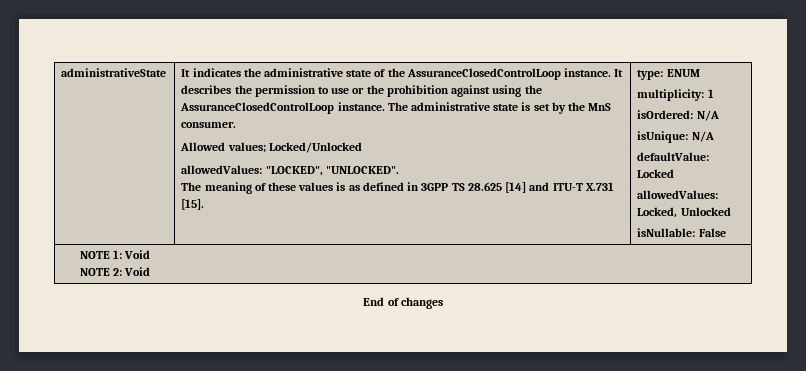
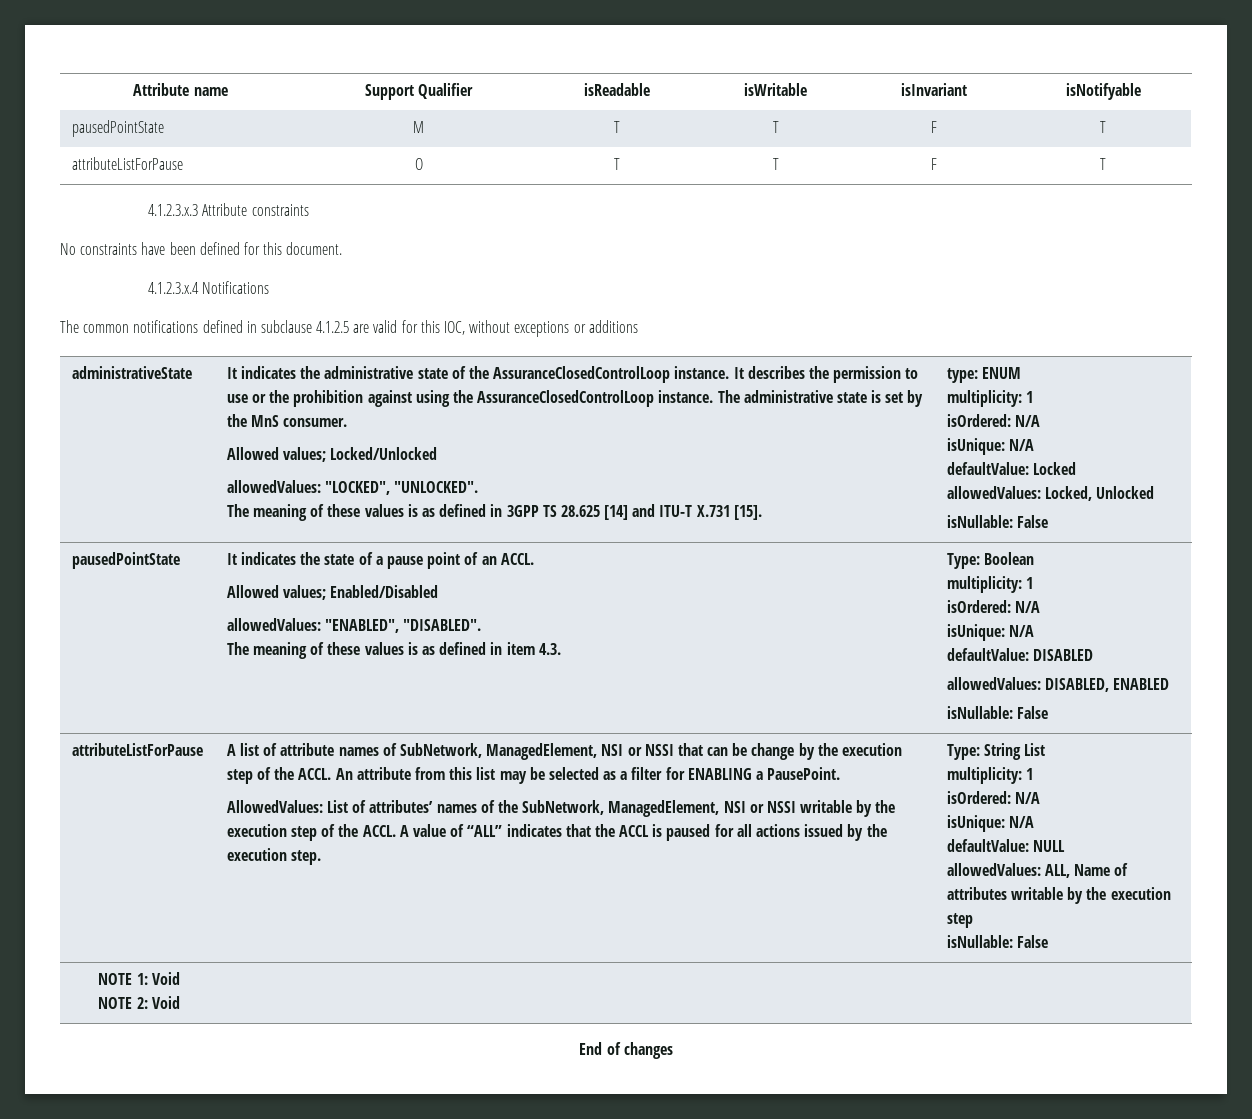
+ Attribute name | Support Qualifier | isReadable | isWritable | isInvariant | isNotifyable
+ pausedPointState | M | T | T | F | T
+ attributeListForPause | O | T | T | F | T
+ 4.1.2.3.x.3 Attribute constraints
+ No constraints have been defined for this document.
+ 4.1.2.3.x.4 Notifications
+ The common notifications defined in subclause 4.1.2.5 are valid for this IOC, without exceptions or additions
+ pausedPointState | It indicates the state of a pause point of an ACCL.
+ Allowed values; Enabled/Disabled
+ allowedValues: "ENABLED", "DISABLED".
+ The meaning of these values is as defined in item 4.3. | Type: Boolean
+ multiplicity: 1
+ isOrdered: N/A
+ isUnique: N/A
+ defaultValue: DISABLED
+ allowedValues: DISABLED, ENABLED
+ isNullable: False
+ attributeListForPause | A list of attribute names of SubNetwork, ManagedElement, NSI or NSSI that can be change by the execution step of the ACCL. An attribute from this list may be selected as a filter for ENABLING a PausePoint.
+ AllowedValues: List of attributes’ names of the SubNetwork, ManagedElement, NSI or NSSI writable by the execution step of the ACCL. A value of “ALL” indicates that the ACCL is paused for all actions issued by the execution step. | Type: String List
+ multiplicity: 1
+ isOrdered: N/A
+ isUnique: N/A
+ defaultValue: NULL
+ allowedValues: ALL, Name of attributes writable by the execution step
+ isNullable: False

